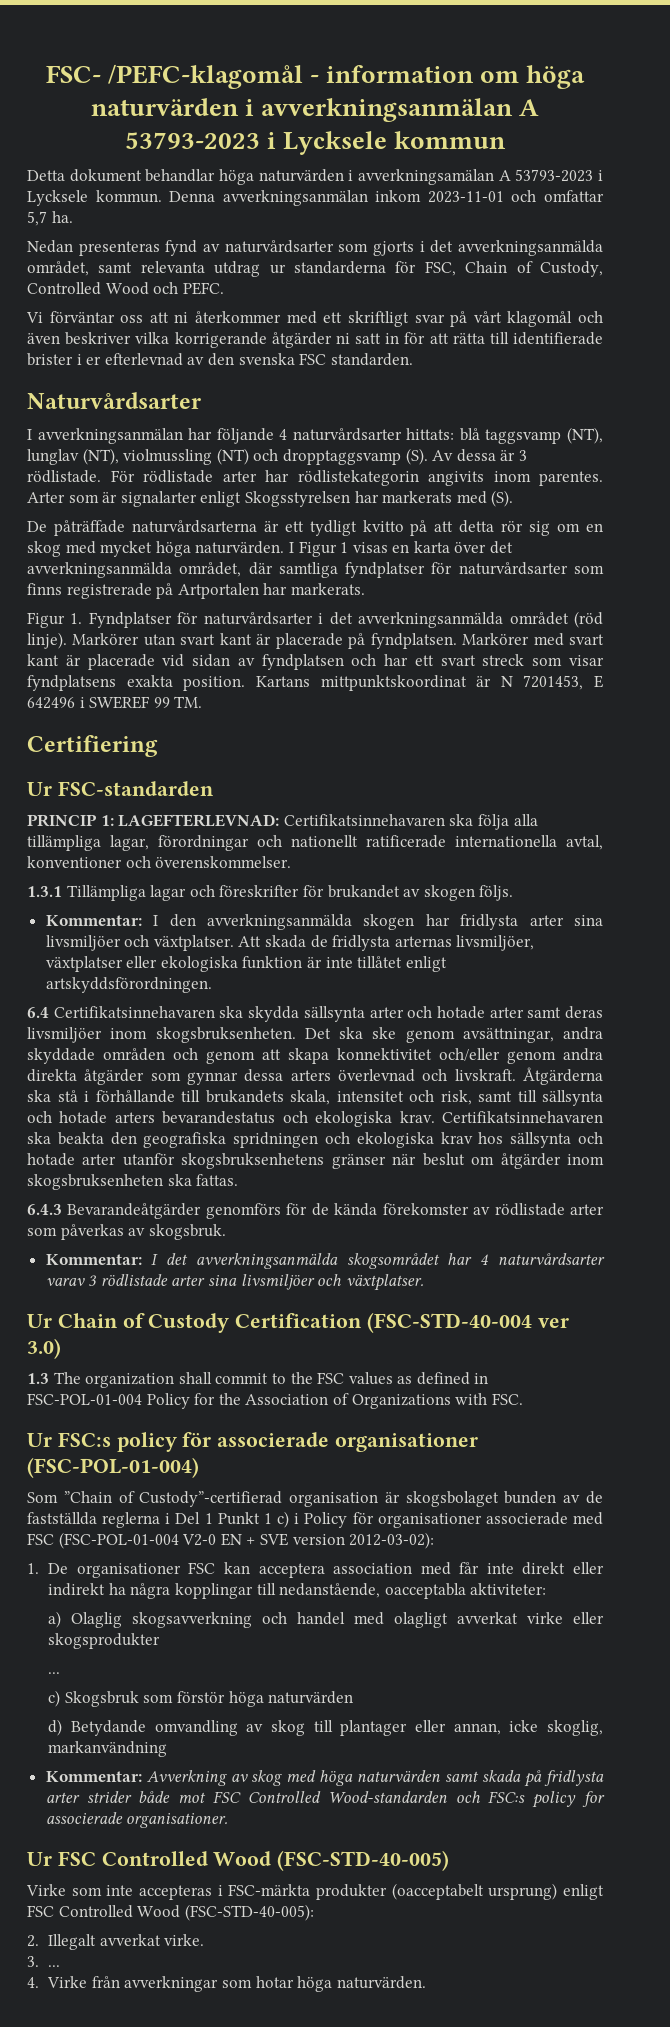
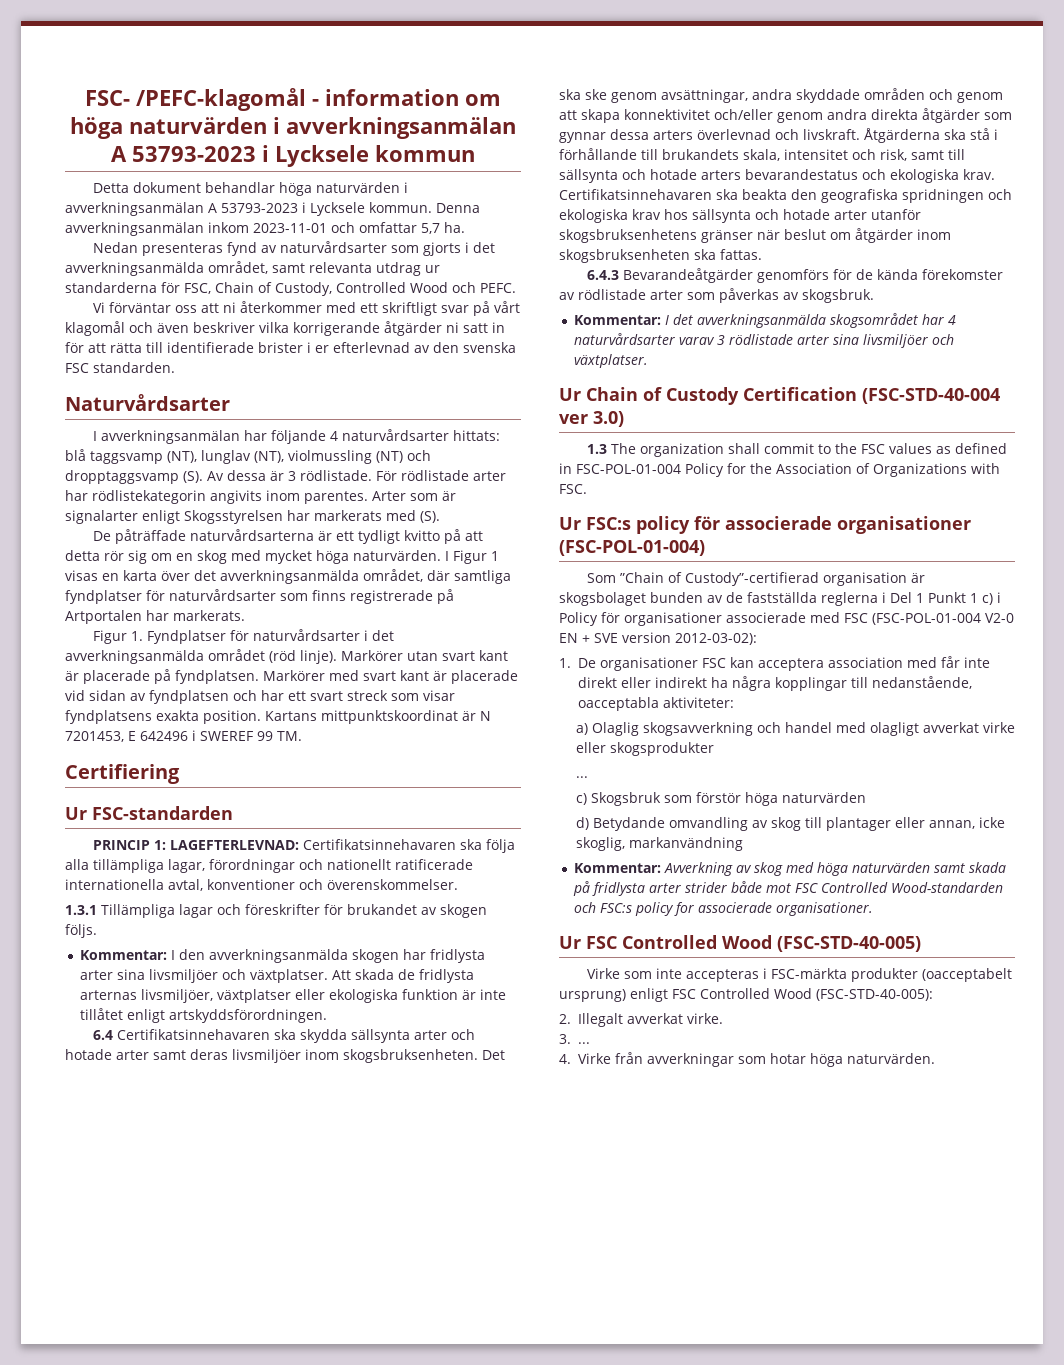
- Detta dokument behandlar höga naturvärden i avverkningsamälan A 53793-2023 i Lycksele kommun.
+ Detta dokument behandlar höga naturvärden i avverkningsanmälan A 53793-2023 i Lycksele kommun.

